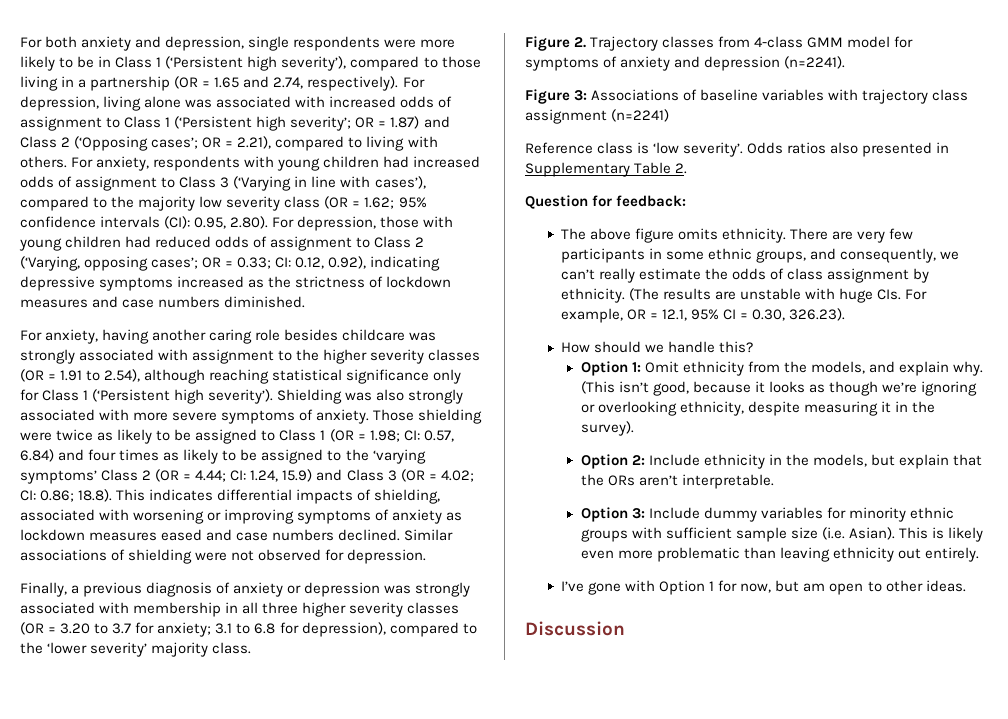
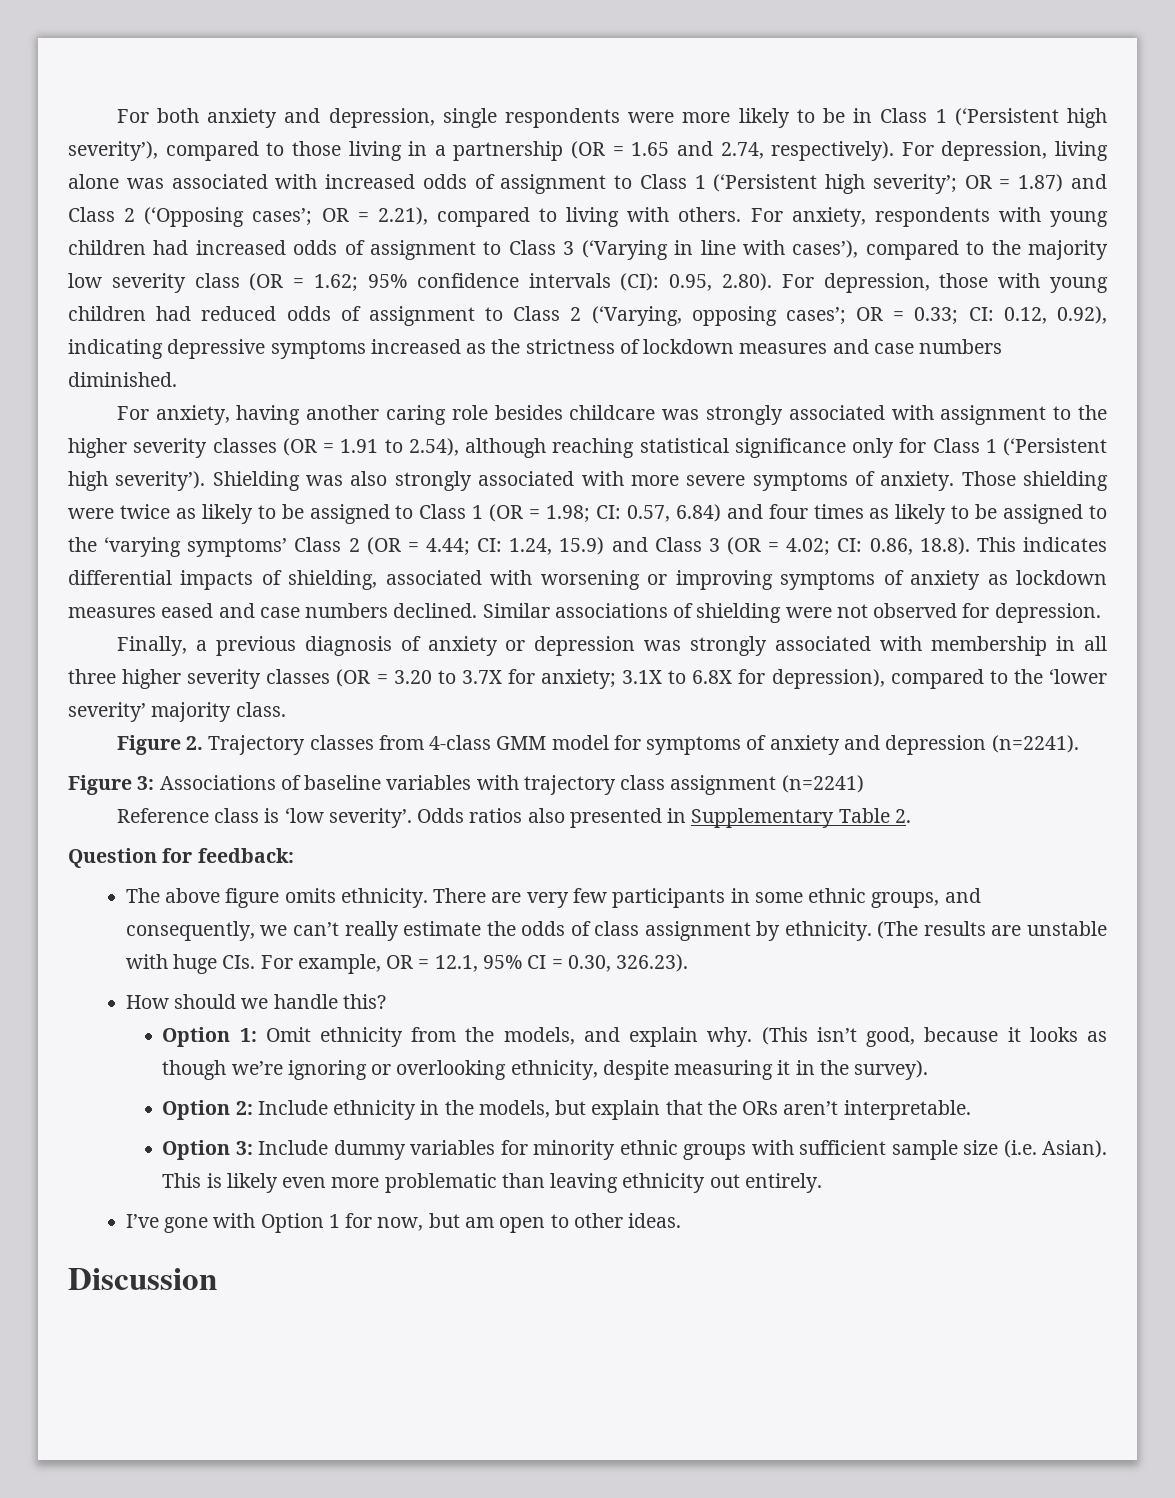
- 0.86; 18.8). This indicates differential impacts of shielding, associated with worsening or improving symptoms of anxiety as lockdown measures eased and case numbers declined.
+ 0.86, 18.8). This indicates differential impacts of shielding, associated with worsening or improving symptoms of anxiety as lockdown measures eased and case numbers declined.
- Finally, a previous diagnosis of anxiety or depression was strongly associated with membership in all three higher severity classes (OR = 3.20 to 3.7 for anxiety; 3.1 to 6.8 for depression), compared to the ‘lower severity’ majority class.
+ Finally, a previous diagnosis of anxiety or depression was strongly associated with membership in all three higher severity classes (OR = 3.20 to 3.7X for anxiety; 3.1X to 6.8X for depression), compared to the ‘lower severity’ majority class.

